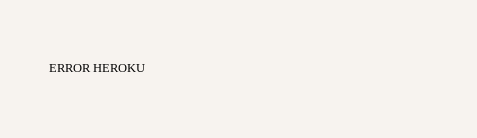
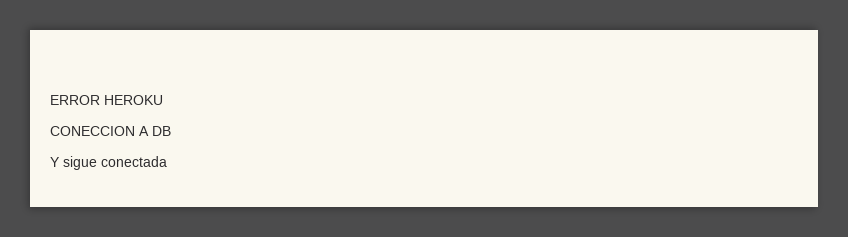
+ CONECCION A DB
+ Y sigue conectada

